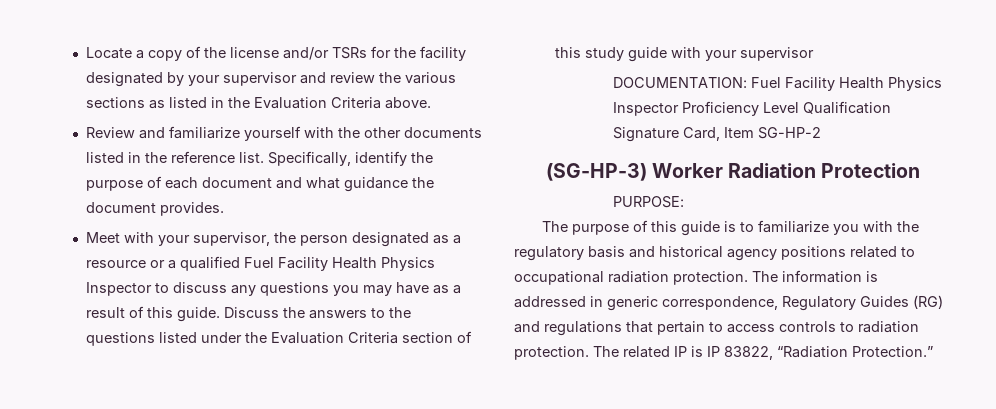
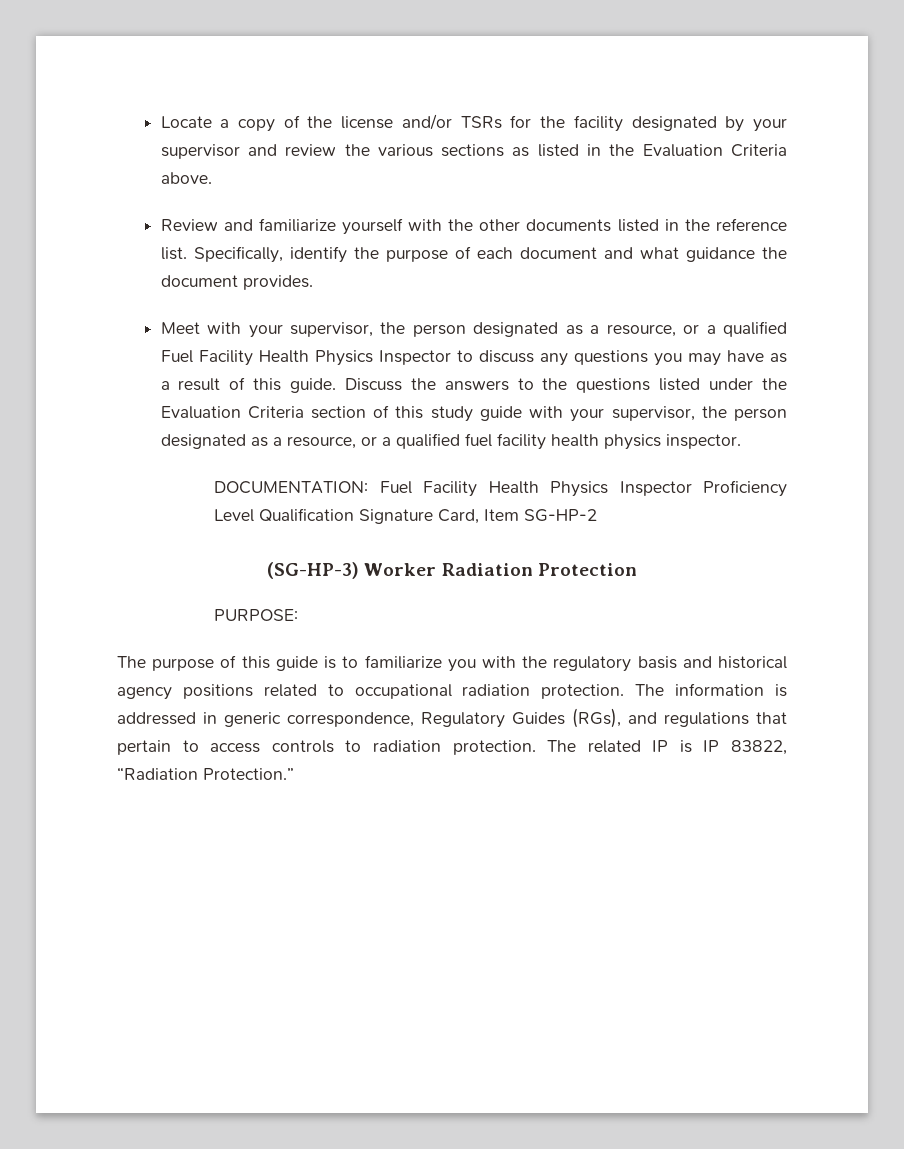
- Meet with your supervisor, the person designated as a resource or a qualified Fuel Facility Health Physics Inspector to discuss any questions you may have as a result of this guide.
+ Meet with your supervisor, the person designated as a resource, or a qualified Fuel Facility Health Physics Inspector to discuss any questions you may have as a result of this guide.
- Discuss the answers to the questions listed under the Evaluation Criteria section of this study guide with your supervisor
+ Discuss the answers to the questions listed under the Evaluation Criteria section of this study guide with your supervisor, the person designated as a resource, or a qualified fuel facility health physics inspector.
- The information is addressed in generic correspondence, Regulatory Guides (RG) and regulations that pertain to access controls to radiation protection.
+ The information is addressed in generic correspondence, Regulatory Guides (RGs), and regulations that pertain to access controls to radiation protection.

